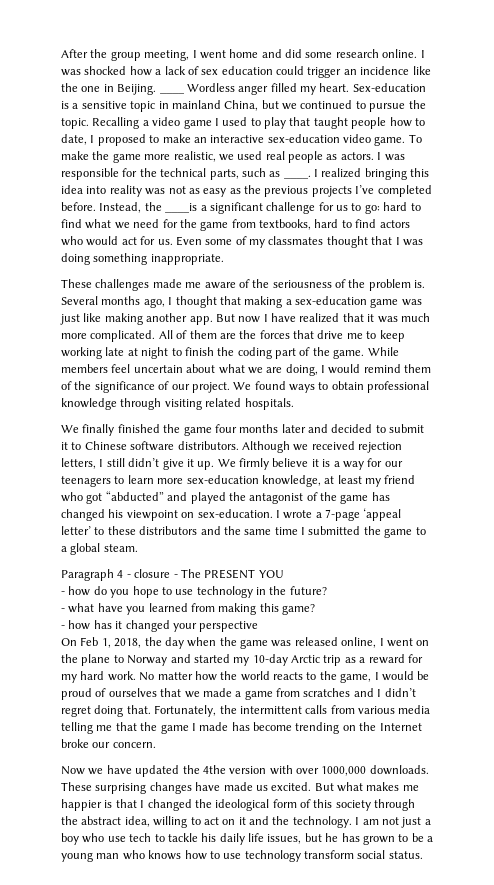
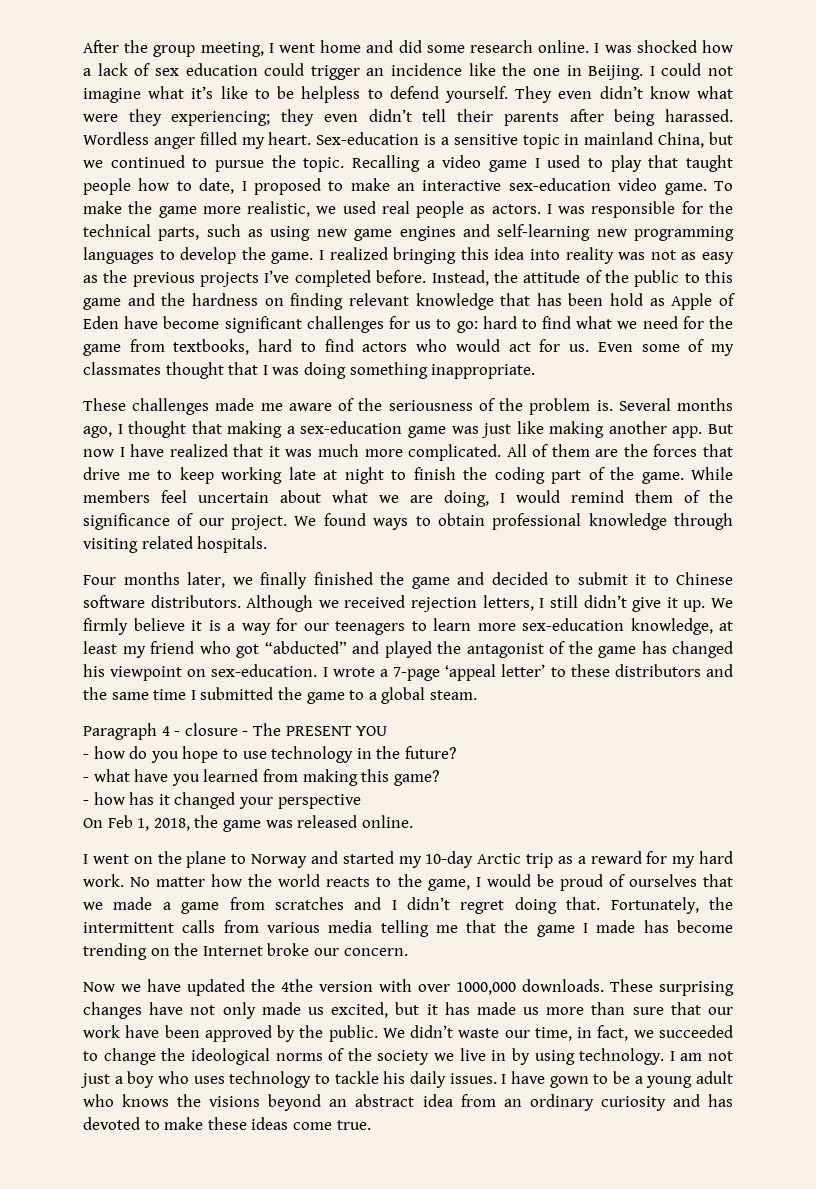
- ____ Wordless anger filled my heart.
+ I could not imagine what it’s like to be helpless to defend yourself. They even didn’t know what were they experiencing; they even didn’t tell their parents after being harassed. Wordless anger filled my heart.
- I was responsible for the technical parts, such as ____.
+ I was responsible for the technical parts, such as using new game engines and self-learning new programming languages to develop the game.
- Instead, the ____is a significant challenge for us to go: hard to find what we need for the game from textbooks, hard to find actors who would act for us.
+ Instead, the attitude of the public to this game and the hardness on finding relevant knowledge that has been hold as Apple of Eden have become significant challenges for us to go: hard to find what we need for the game from textbooks, hard to find actors who would act for us.
- We finally finished the game four months later and decided to submit it to Chinese software distributors.
+ Four months later, we finally finished the game and decided to submit it to Chinese software distributors.
- On Feb 1, 2018, the day when the game was released online, I went on the plane to Norway and started my 10-day Arctic trip as a reward for my hard work.
+ On Feb 1, 2018, the game was released online.
+ I went on the plane to Norway and started my 10-day Arctic trip as a reward for my hard work.
- These surprising changes have made us excited. But what makes me happier is that I changed the ideological form of this society through the abstract idea, willing to act on it and the technology.
+ These surprising changes have not only made us excited, but it has made us more than sure that our work have been approved by the public. We didn’t waste our time, in fact, we succeeded to change the ideological norms of the society we live in by using technology.
- I am not just a boy who use tech to tackle his daily life issues, but he has grown to be a young man who knows how to use technology transform social status.
+ I am not just a boy who uses technology to tackle his daily issues. I have gown to be a young adult who knows the visions beyond an abstract idea from an ordinary curiosity and has devoted to make these ideas come true.

